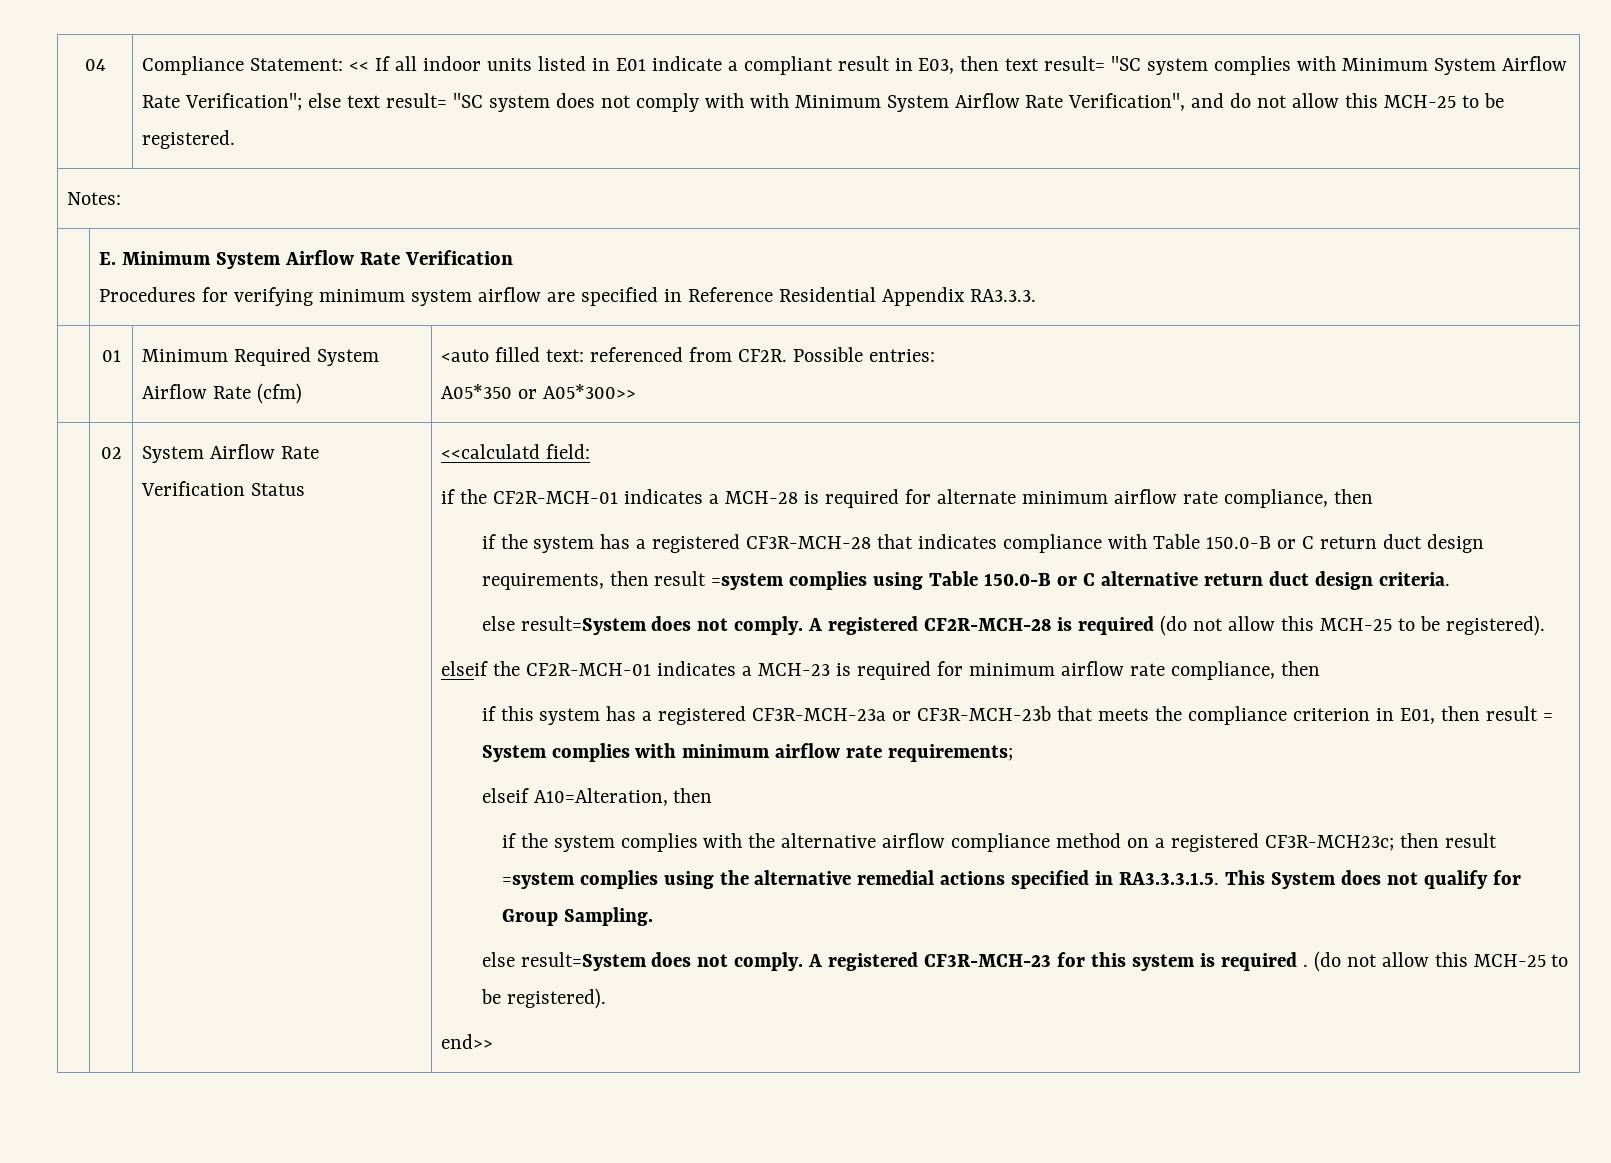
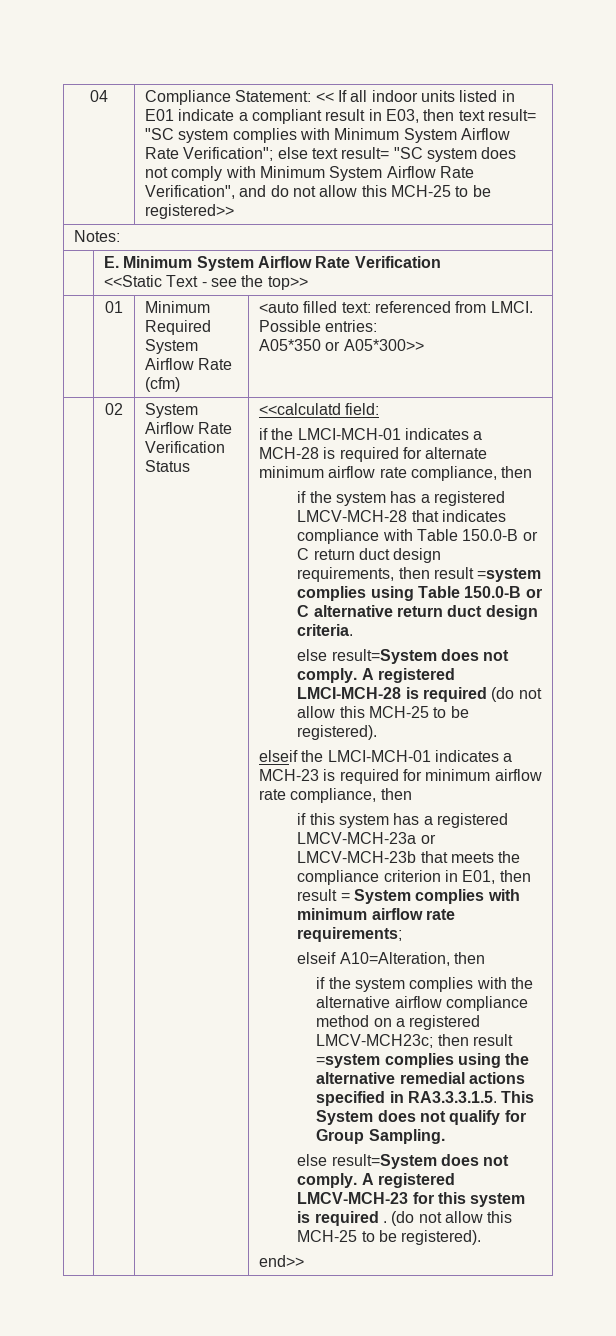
- Compliance Statement: << If all indoor units listed in E01 indicate a compliant result in E03, then text result= "SC system complies with Minimum System Airflow Rate Verification"; else text result= "SC system does not comply with with Minimum System Airflow Rate Verification", and do not allow this MCH-25 to be registered.
+ Compliance Statement: << If all indoor units listed in E01 indicate a compliant result in E03, then text result= "SC system complies with Minimum System Airflow Rate Verification"; else text result= "SC system does not comply with Minimum System Airflow Rate Verification", and do not allow this MCH-25 to be registered>>
  | E. Minimum System Airflow Rate Verification
- Procedures for verifying minimum system airflow are specified in Reference Residential Appendix RA3.3.3.
+ <<Static Text - see the top>>
- | 01 | Minimum Required System Airflow Rate (cfm) | <auto filled text: referenced from CF2R. Possible entries:
+ | 01 | Minimum Required System Airflow Rate (cfm) | <auto filled text: referenced from LMCI. Possible entries:
- if the CF2R-MCH-01 indicates a MCH-28 is required for alternate minimum airflow rate compliance, then
+ if the LMCI-MCH-01 indicates a MCH-28 is required for alternate minimum airflow rate compliance, then
- if the system has a registered CF3R-MCH-28 that indicates compliance with Table 150.0-B or C return duct design requirements, then result =system complies using Table 150.0-B or C alternative return duct design criteria.
+ if the system has a registered LMCV-MCH-28 that indicates compliance with Table 150.0-B or C return duct design requirements, then result =system complies using Table 150.0-B or C alternative return duct design criteria.
- A registered CF2R-MCH-28 is required (do not allow this MCH-25 to be registered).
+ A registered LMCI-MCH-28 is required (do not allow this MCH-25 to be registered).
- elseif the CF2R-MCH-01 indicates a MCH-23 is required for minimum airflow rate compliance, then
+ elseif the LMCI-MCH-01 indicates a MCH-23 is required for minimum airflow rate compliance, then
- if this system has a registered CF3R-MCH-23a or CF3R-MCH-23b that meets the compliance criterion in E01, then result = System complies with minimum airflow rate requirements;
+ if this system has a registered LMCV-MCH-23a or LMCV-MCH-23b that meets the compliance criterion in E01, then result = System complies with minimum airflow rate requirements;
- if the system complies with the alternative airflow compliance method on a registered CF3R-MCH23c; then result =system complies using the alternative remedial actions specified in RA3.3.3.1.5. This System does not qualify for Group Sampling.
+ if the system complies with the alternative airflow compliance method on a registered LMCV-MCH23c; then result =system complies using the alternative remedial actions specified in RA3.3.3.1.5. This System does not qualify for Group Sampling.
- A registered CF3R-MCH-23 for this system is required .
+ A registered LMCV-MCH-23 for this system is required .

